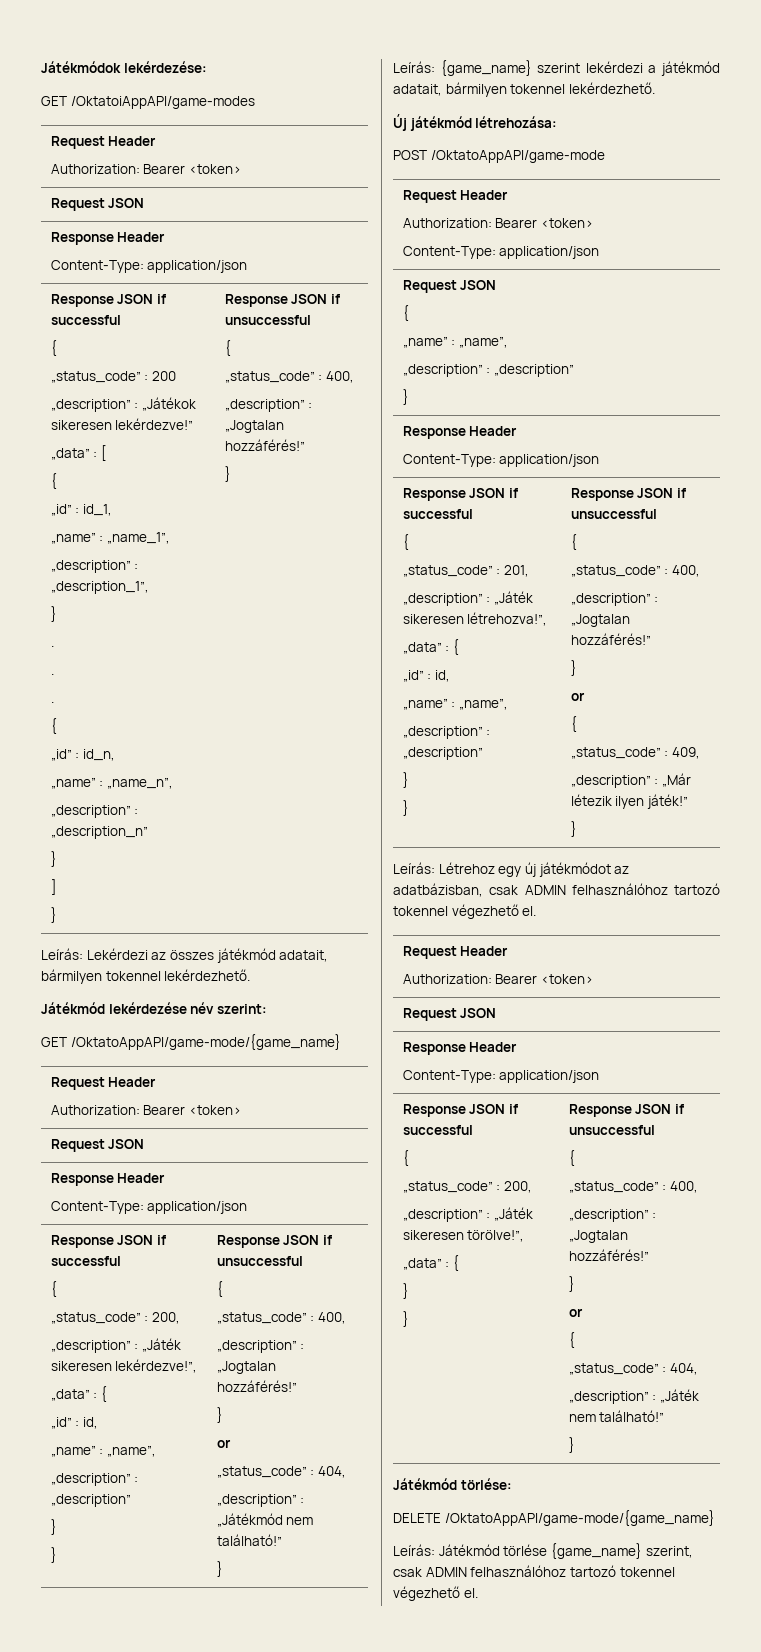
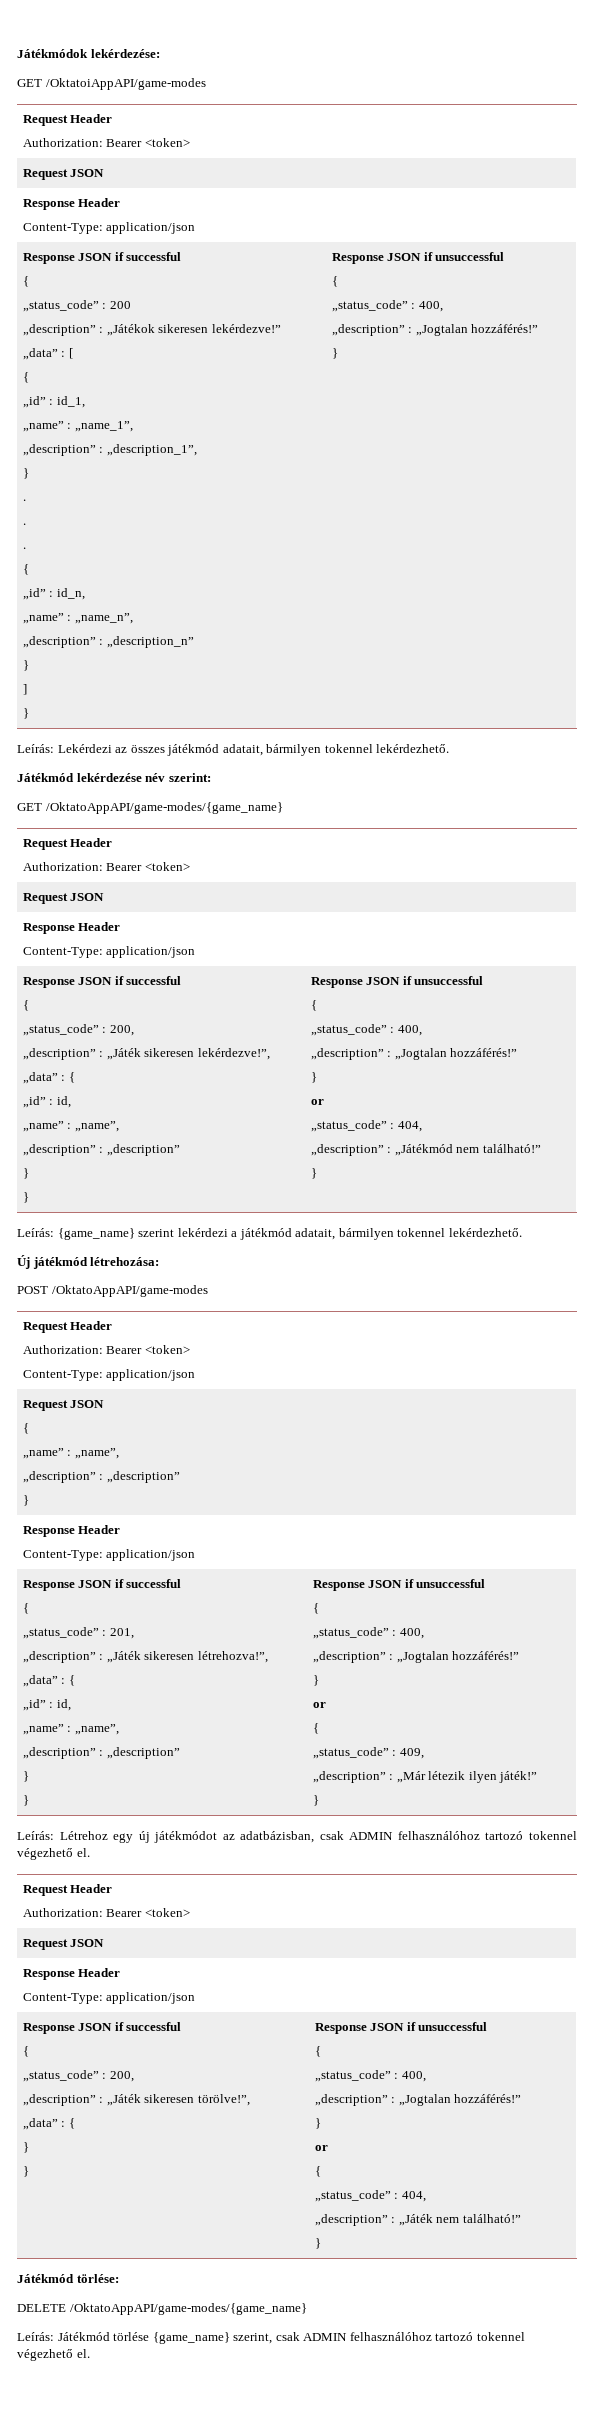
- GET /OktatoAppAPI/game-mode/{game_name}
+ GET /OktatoAppAPI/game-modes/{game_name}
- POST /OktatoAppAPI/game-mode
+ POST /OktatoAppAPI/game-modes
- DELETE /OktatoAppAPI/game-mode/{game_name}
+ DELETE /OktatoAppAPI/game-modes/{game_name}

